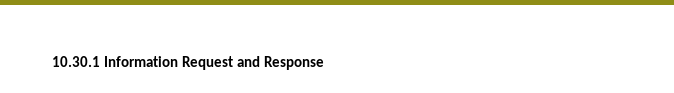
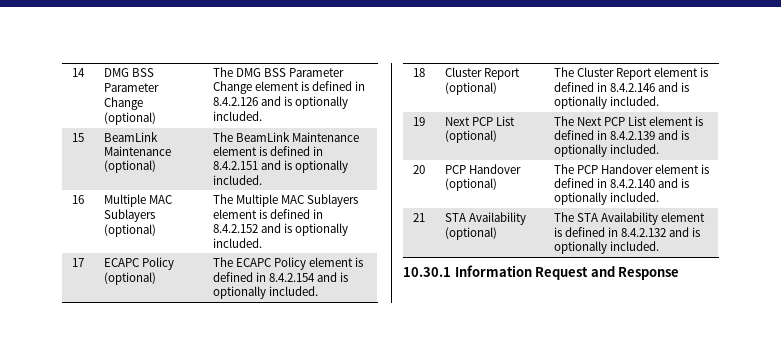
+ 14 | DMG BSS Parameter Change (optional) | The DMG BSS Parameter Change element is defined in 8.4.2.126 and is optionally included.
+ 15 | BeamLink Maintenance (optional) | The BeamLink Maintenance element is defined in 8.4.2.151 and is optionally included.
+ 16 | Multiple MAC Sublayers (optional) | The Multiple MAC Sublayers element is defined in 8.4.2.152 and is optionally included.
+ 17 | ECAPC Policy (optional) | The ECAPC Policy element is defined in 8.4.2.154 and is optionally included.
+ 18 | Cluster Report (optional) | The Cluster Report element is defined in 8.4.2.146 and is optionally included.
+ 19 | Next PCP List (optional) | The Next PCP List element is defined in 8.4.2.139 and is optionally included.
+ 20 | PCP Handover (optional) | The PCP Handover element is defined in 8.4.2.140 and is optionally included.
+ 21 | STA Availability (optional) | The STA Availability element is defined in 8.4.2.132 and is optionally included.

